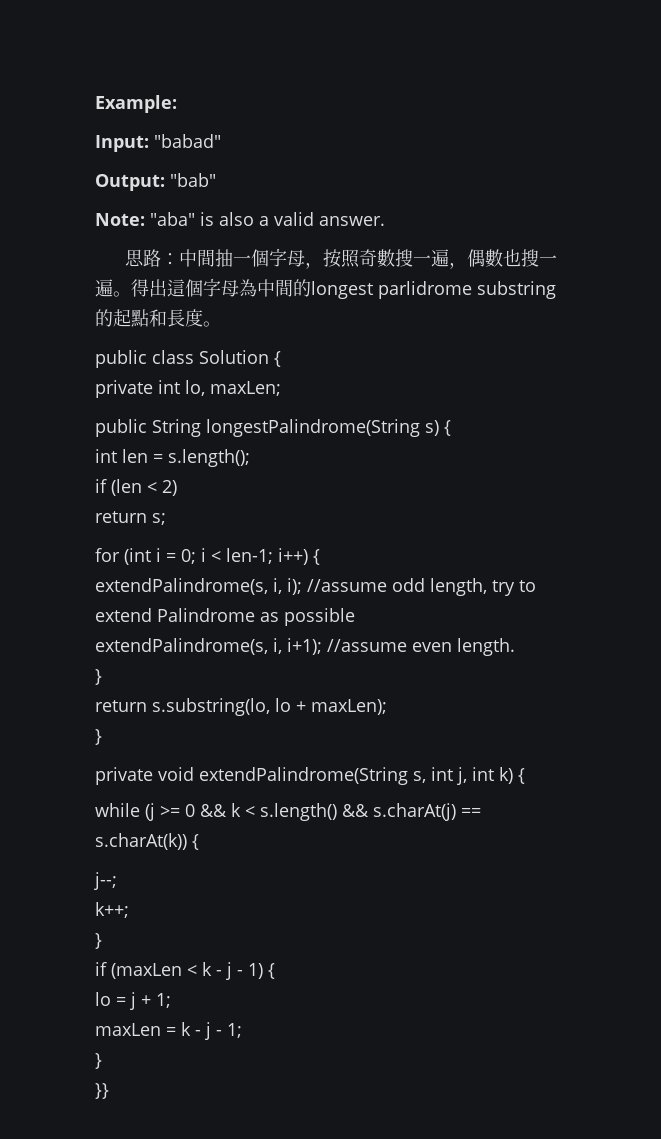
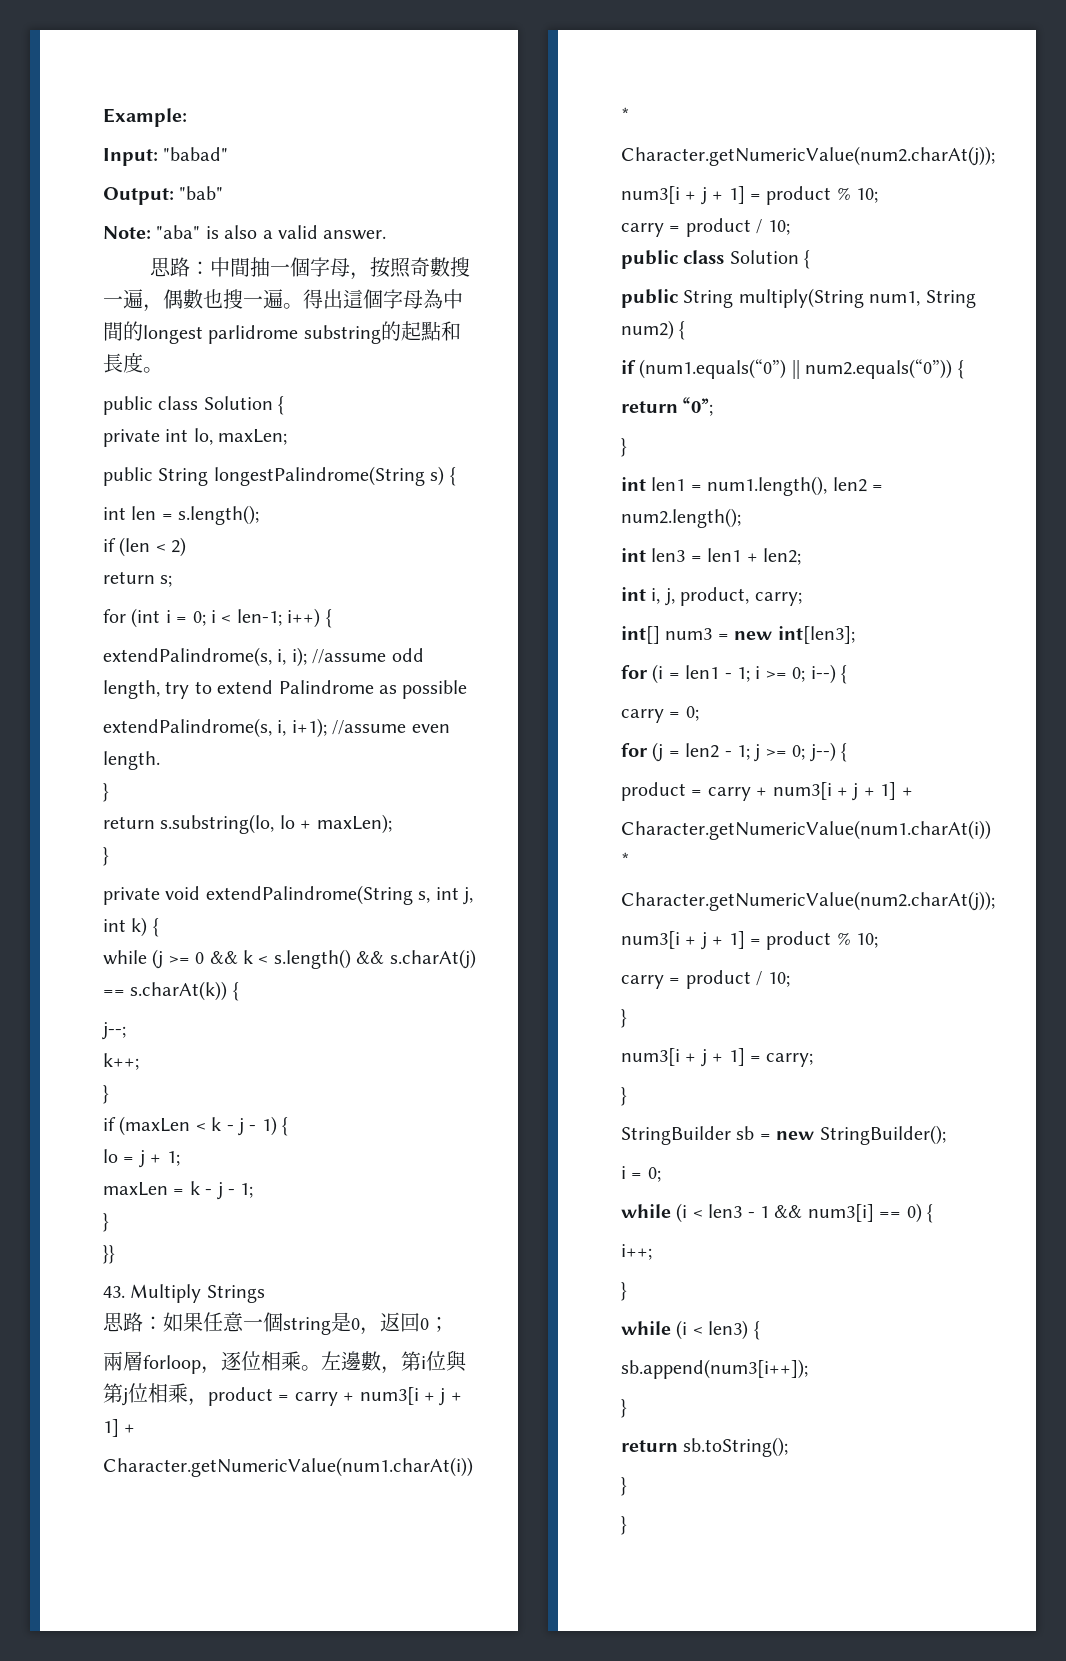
+ 43. Multiply Strings
+ 思路：如果任意一個string是0，返回0；
+ 兩層forloop，逐位相乘。左邊數，第i位與第j位相乘，product = carry + num3[i + j + 1] +
+ Character.getNumericValue(num1.charAt(i)) *
+ Character.getNumericValue(num2.charAt(j));
+ num3[i + j + 1] = product % 10;
+ carry = product / 10;
+ public class Solution {
+ public String multiply(String num1, String num2) {
+ if (num1.equals(“0”) || num2.equals(“0”)) {
+ return “0”;
+ }
+ int len1 = num1.length(), len2 = num2.length();
+ int len3 = len1 + len2;
+ int i, j, product, carry;
+ int[] num3 = new int[len3];
+ for (i = len1 - 1; i >= 0; i--) {
+ carry = 0;
+ for (j = len2 - 1; j >= 0; j--) {
+ product = carry + num3[i + j + 1] +
+ Character.getNumericValue(num1.charAt(i)) *
+ Character.getNumericValue(num2.charAt(j));
+ num3[i + j + 1] = product % 10;
+ carry = product / 10;
+ }
+ num3[i + j + 1] = carry;
+ }
+ StringBuilder sb = new StringBuilder();
+ i = 0;
+ while (i < len3 - 1 && num3[i] == 0) {
+ i++;
+ }
+ while (i < len3) {
+ sb.append(num3[i++]);
+ }
+ return sb.toString();
+ }
+ }

